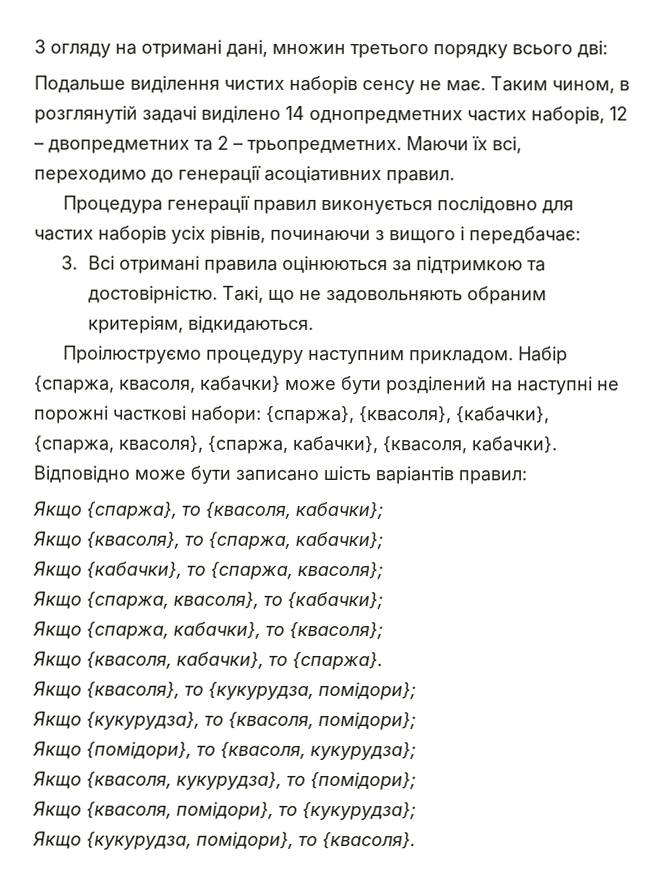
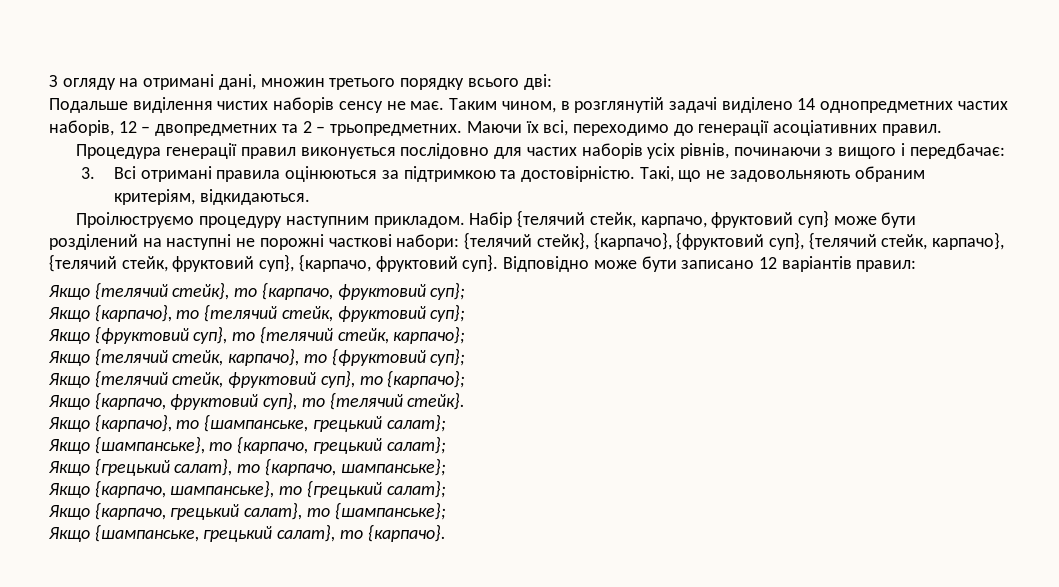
- Набір {спаржа, квасоля, кабачки} може бути розділений на наступні не порожні часткові набори: {спаржа}, {квасоля}, {кабачки}, {спаржа, квасоля}, {спаржа, кабачки}, {квасоля, кабачки}.
+ Набір {телячий стейк, карпачо, фруктовий суп} може бути розділений на наступні не порожні часткові набори: {телячий стейк}, {карпачо}, {фруктовий суп}, {телячий стейк, карпачо}, {телячий стейк, фруктовий суп}, {карпачо, фруктовий суп}.
- Відповідно може бути записано шість варіантів правил:
+ Відповідно може бути записано 12 варіантів правил:
- Якщо {спаржа}, то {квасоля, кабачки};
- Якщо {квасоля}, то {спаржа, кабачки};
- Якщо {кабачки}, то {спаржа, квасоля};
- Якщо {спаржа, квасоля}, то {кабачки};
- Якщо {спаржа, кабачки}, то {квасоля};
- Якщо {квасоля, кабачки}, то {спаржа}.
- Якщо {квасоля}, то {кукурудза, помідори};
- Якщо {кукурудза}, то {квасоля, помідори};
- Якщо {помідори}, то {квасоля, кукурудза};
- Якщо {квасоля, кукурудза}, то {помідори};
- Якщо {квасоля, помідори}, то {кукурудза};
- Якщо {кукурудза, помідори}, то {квасоля}.
+ Якщо {телячий стейк}, то {карпачо, фруктовий суп};
+ Якщо {карпачо}, то {телячий стейк, фруктовий суп};
+ Якщо {фруктовий суп}, то {телячий стейк, карпачо};
+ Якщо {телячий стейк, карпачо}, то {фруктовий суп};
+ Якщо {телячий стейк, фруктовий суп}, то {карпачо};
+ Якщо {карпачо, фруктовий суп}, то {телячий стейк}.
+ Якщо {карпачо}, то {шампанське, грецький салат};
+ Якщо {шампанське}, то {карпачо, грецький салат};
+ Якщо {грецький салат}, то {карпачо, шампанське};
+ Якщо {карпачо, шампанське}, то {грецький салат};
+ Якщо {карпачо, грецький салат}, то {шампанське};
+ Якщо {шампанське, грецький салат}, то {карпачо}.

